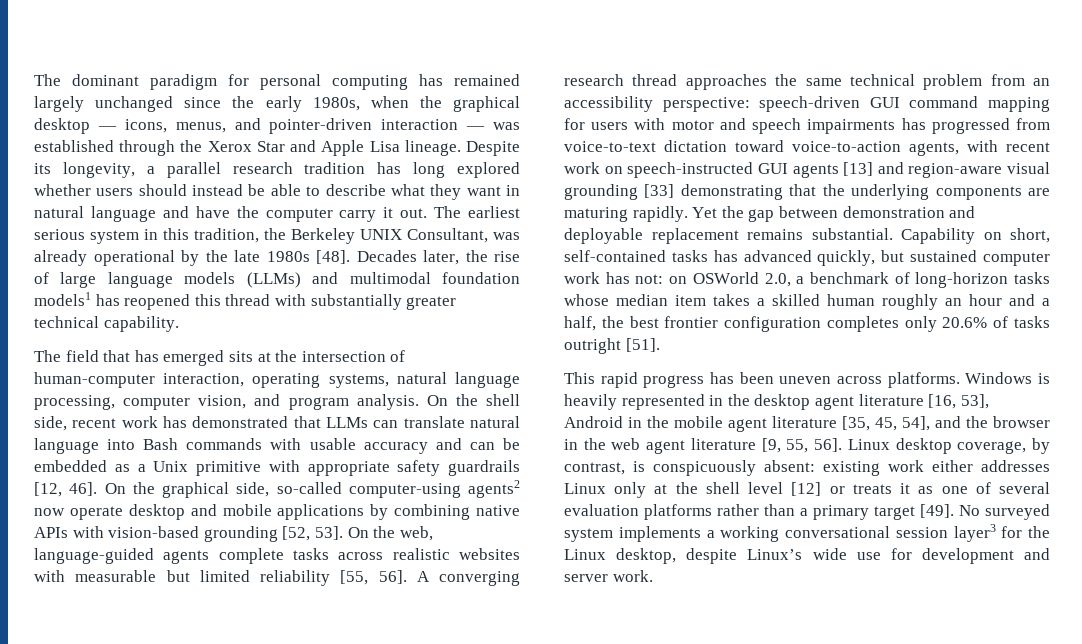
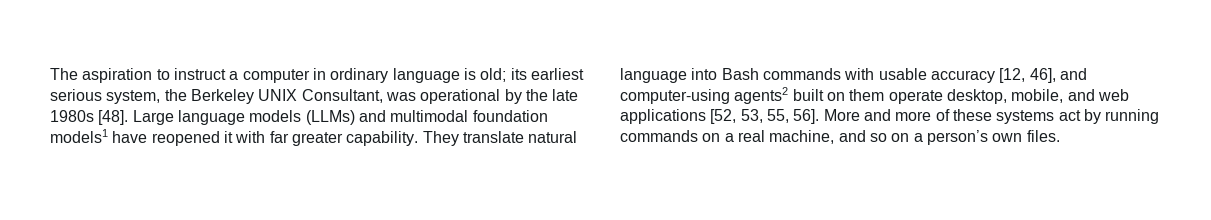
- The dominant paradigm for personal computing has remained largely unchanged since the early 1980s, when the graphical desktop — icons, menus, and pointer-driven interaction — was established through the Xerox Star and Apple Lisa lineage. Despite its longevity, a parallel research tradition has long explored whether users should instead be able to describe what they want in natural language and have the computer carry it out. The earliest serious system in this tradition, the Berkeley UNIX Consultant, was already operational by the late 1980s [48].
+ The aspiration to instruct a computer in ordinary language is old; its earliest serious system, the Berkeley UNIX Consultant, was operational by the late 1980s [48].
- Decades later, the rise of large language models (LLMs) and multimodal foundation models1 has reopened this thread with substantially greater technical capability.
- The field that has emerged sits at the intersection of human-computer interaction, operating systems, natural language processing, computer vision, and program analysis. On the shell side, recent work has demonstrated that LLMs can translate natural language into Bash commands with usable accuracy and can be embedded as a Unix primitive with appropriate safety guardrails [12, 46]. On the graphical side, so-called computer-using agents2 now operate desktop and mobile applications by combining native APIs with vision-based grounding [52, 53]. On the web, language-guided agents complete tasks across realistic websites with measurable but limited reliability [55, 56]. A converging research thread approaches the same technical problem from an accessibility perspective: speech-driven GUI command mapping for users with motor and speech impairments has progressed from voice-to-text dictation toward voice-to-action agents, with recent work on speech-instructed GUI agents [13] and region-aware visual grounding [33] demonstrating that the underlying components are maturing rapidly. Yet the gap between demonstration and deployable replacement remains substantial. Capability on short, self-contained tasks has advanced quickly, but sustained computer work has not: on OSWorld 2.0, a benchmark of long-horizon tasks whose median item takes a skilled human roughly an hour and a half, the best frontier configuration completes only 20.6% of tasks outright [51].
- This rapid progress has been uneven across platforms. Windows is heavily represented in the desktop agent literature [16, 53], Android in the mobile agent literature [35, 45, 54], and the browser in the web agent literature [9, 55, 56]. Linux desktop coverage, by contrast, is conspicuously absent: existing work either addresses Linux only at the shell level [12] or treats it as one of several evaluation platforms rather than a primary target [49]. No surveyed system implements a working conversational session layer3 for the Linux desktop, despite Linux’s wide use for development and server work.
+ Large language models (LLMs) and multimodal foundation models1 have reopened it with far greater capability. They translate natural language into Bash commands with usable accuracy [12, 46], and computer-using agents2 built on them operate desktop, mobile, and web applications [52, 53, 55, 56]. More and more of these systems act by running commands on a real machine, and so on a person’s own files.

